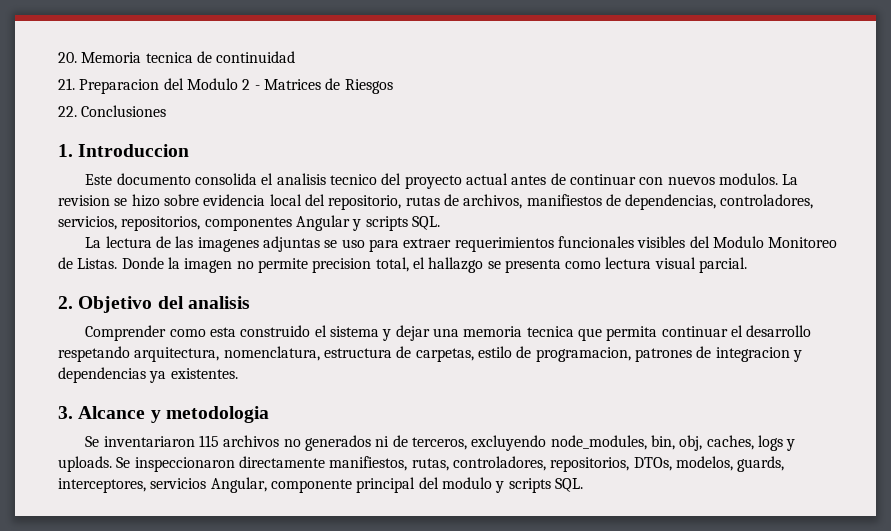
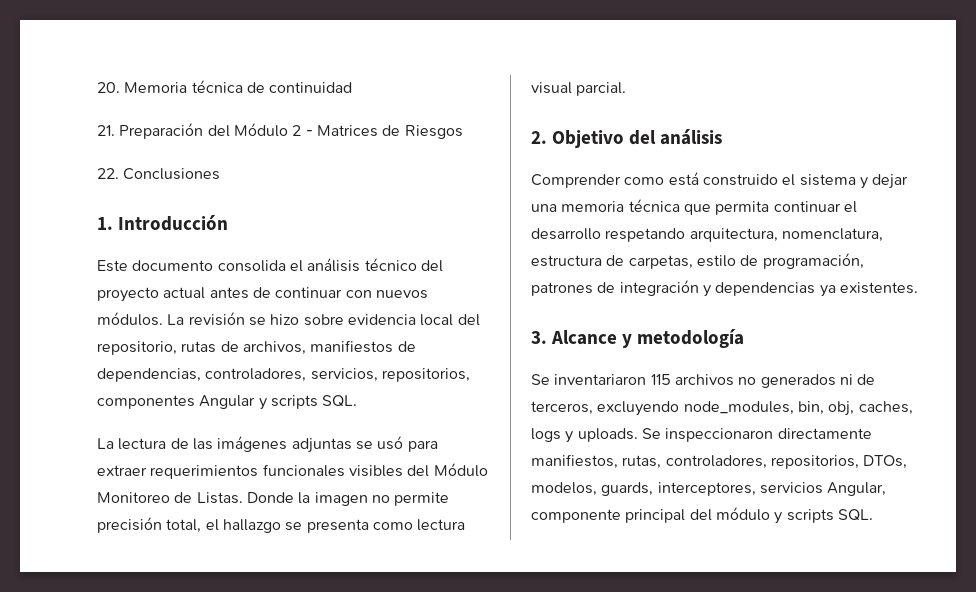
- 20. Memoria tecnica de continuidad
+ 20. Memoria técnica de continuidad
- 21. Preparacion del Modulo 2 - Matrices de Riesgos
+ 21. Preparación del Módulo 2 - Matrices de Riesgos
- 1. Introduccion
+ 1. Introducción
- Este documento consolida el analisis tecnico del proyecto actual antes de continuar con nuevos modulos. La revision se hizo sobre evidencia local del repositorio, rutas de archivos, manifiestos de dependencias, controladores, servicios, repositorios, componentes Angular y scripts SQL.
+ Este documento consolida el análisis técnico del proyecto actual antes de continuar con nuevos módulos. La revisión se hizo sobre evidencia local del repositorio, rutas de archivos, manifiestos de dependencias, controladores, servicios, repositorios, componentes Angular y scripts SQL.
- La lectura de las imagenes adjuntas se uso para extraer requerimientos funcionales visibles del Modulo Monitoreo de Listas.
+ La lectura de las imágenes adjuntas se usó para extraer requerimientos funcionales visibles del Módulo Monitoreo de Listas.
- Donde la imagen no permite precision total, el hallazgo se presenta como lectura visual parcial.
+ Donde la imagen no permite precisión total, el hallazgo se presenta como lectura visual parcial.
- 2. Objetivo del analisis
+ 2. Objetivo del análisis
- Comprender como esta construido el sistema y dejar una memoria tecnica que permita continuar el desarrollo respetando arquitectura, nomenclatura, estructura de carpetas, estilo de programacion, patrones de integracion y dependencias ya existentes.
+ Comprender como está construido el sistema y dejar una memoria técnica que permita continuar el desarrollo respetando arquitectura, nomenclatura, estructura de carpetas, estilo de programación, patrones de integración y dependencias ya existentes.
- 3. Alcance y metodologia
+ 3. Alcance y metodología
- Se inspeccionaron directamente manifiestos, rutas, controladores, repositorios, DTOs, modelos, guards, interceptores, servicios Angular, componente principal del modulo y scripts SQL.
+ Se inspeccionaron directamente manifiestos, rutas, controladores, repositorios, DTOs, modelos, guards, interceptores, servicios Angular, componente principal del módulo y scripts SQL.

